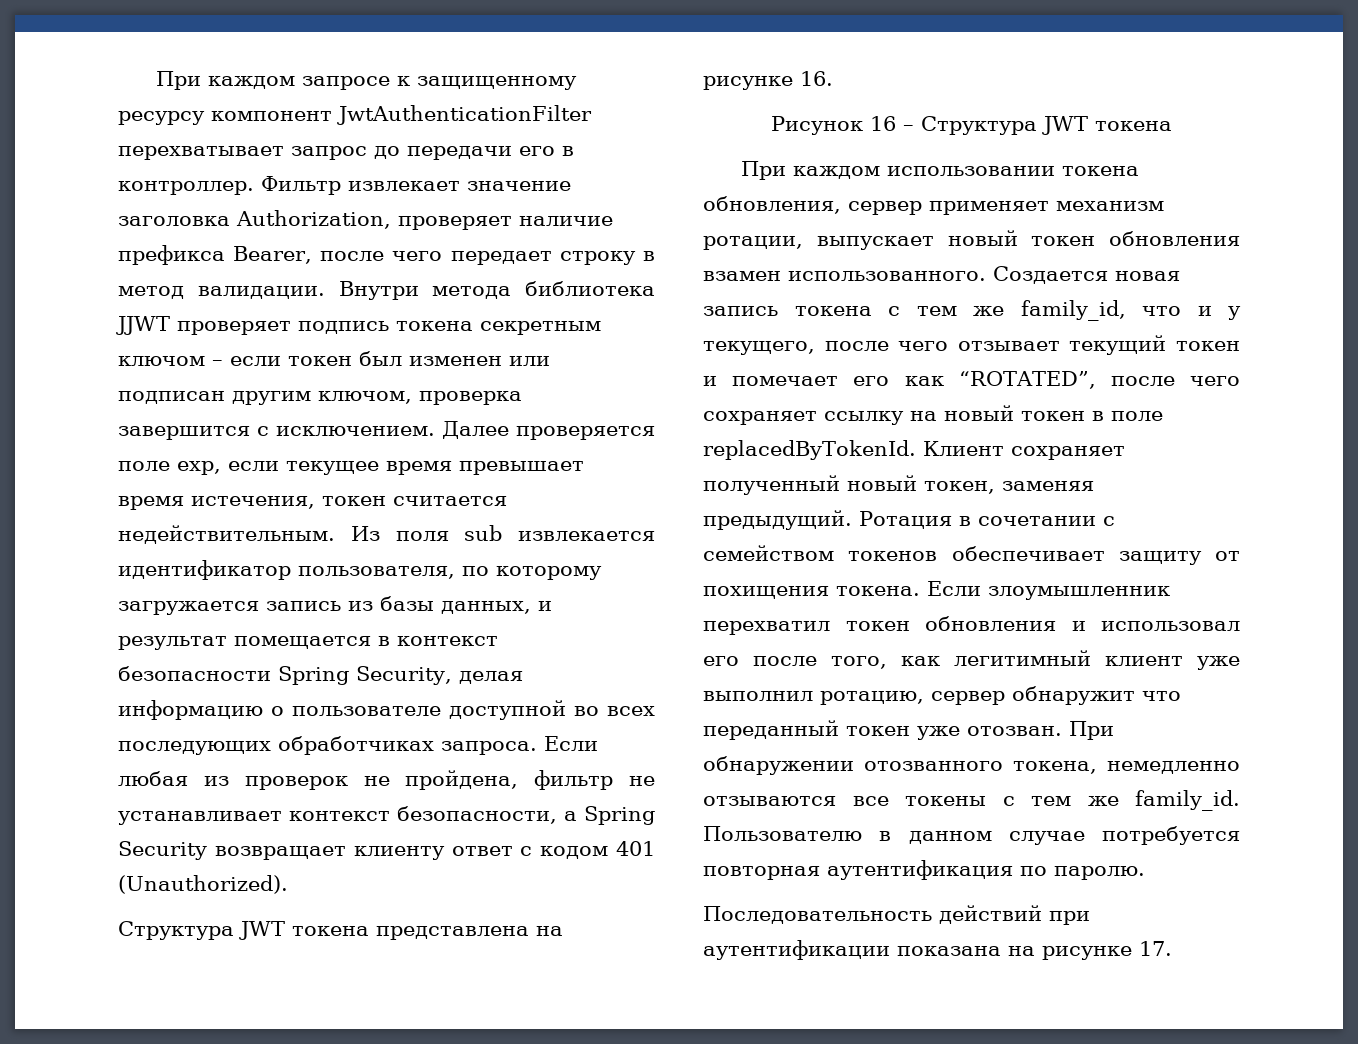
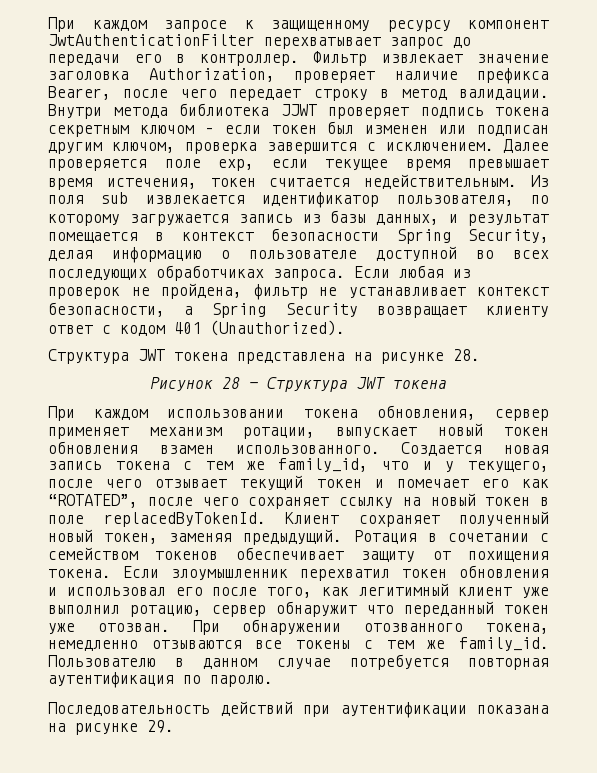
- Структура JWT токена представлена на рисунке 16.
+ Структура JWT токена представлена на рисунке 28.
- Рисунок 16 – Структура JWT токена
+ Рисунок 28 – Структура JWT токена
- Последовательность действий при аутентификации показана на рисунке 17.
+ Последовательность действий при аутентификации показана на рисунке 29.

